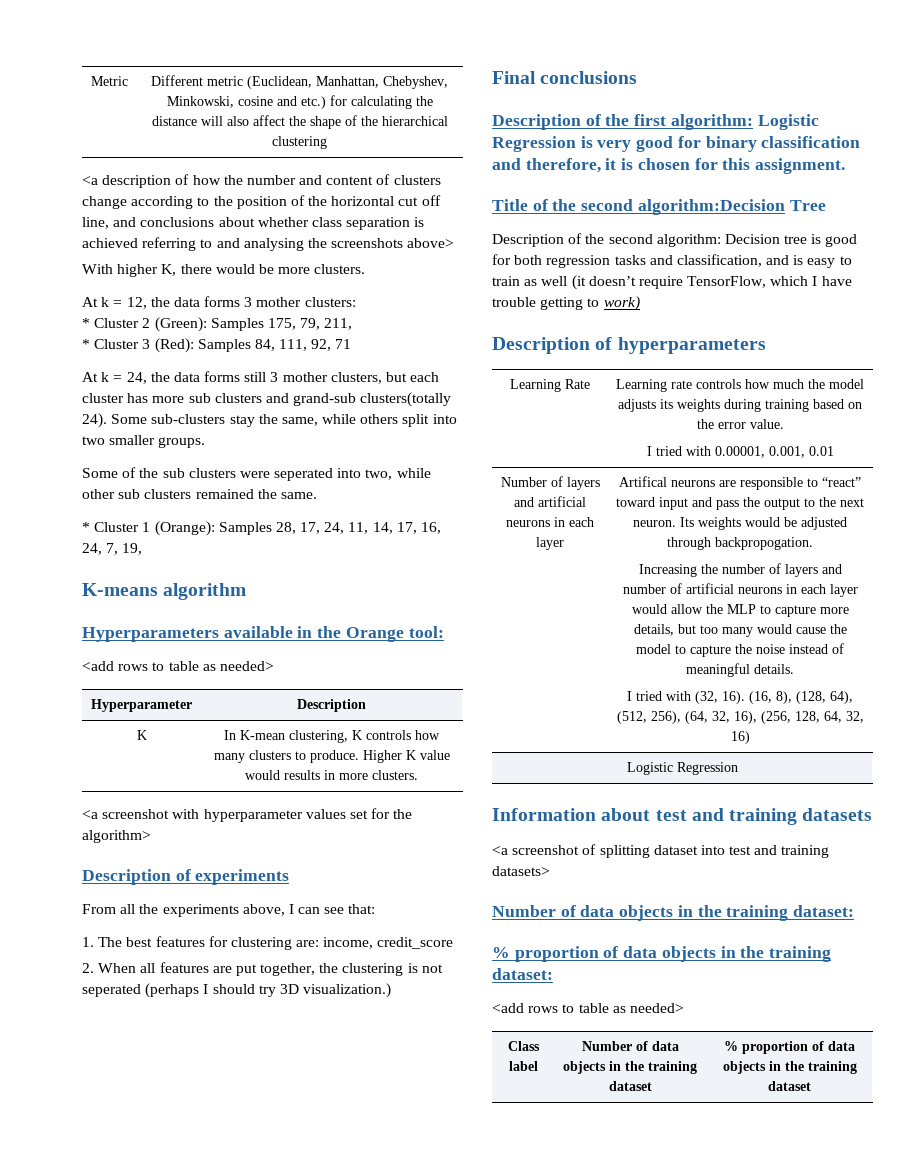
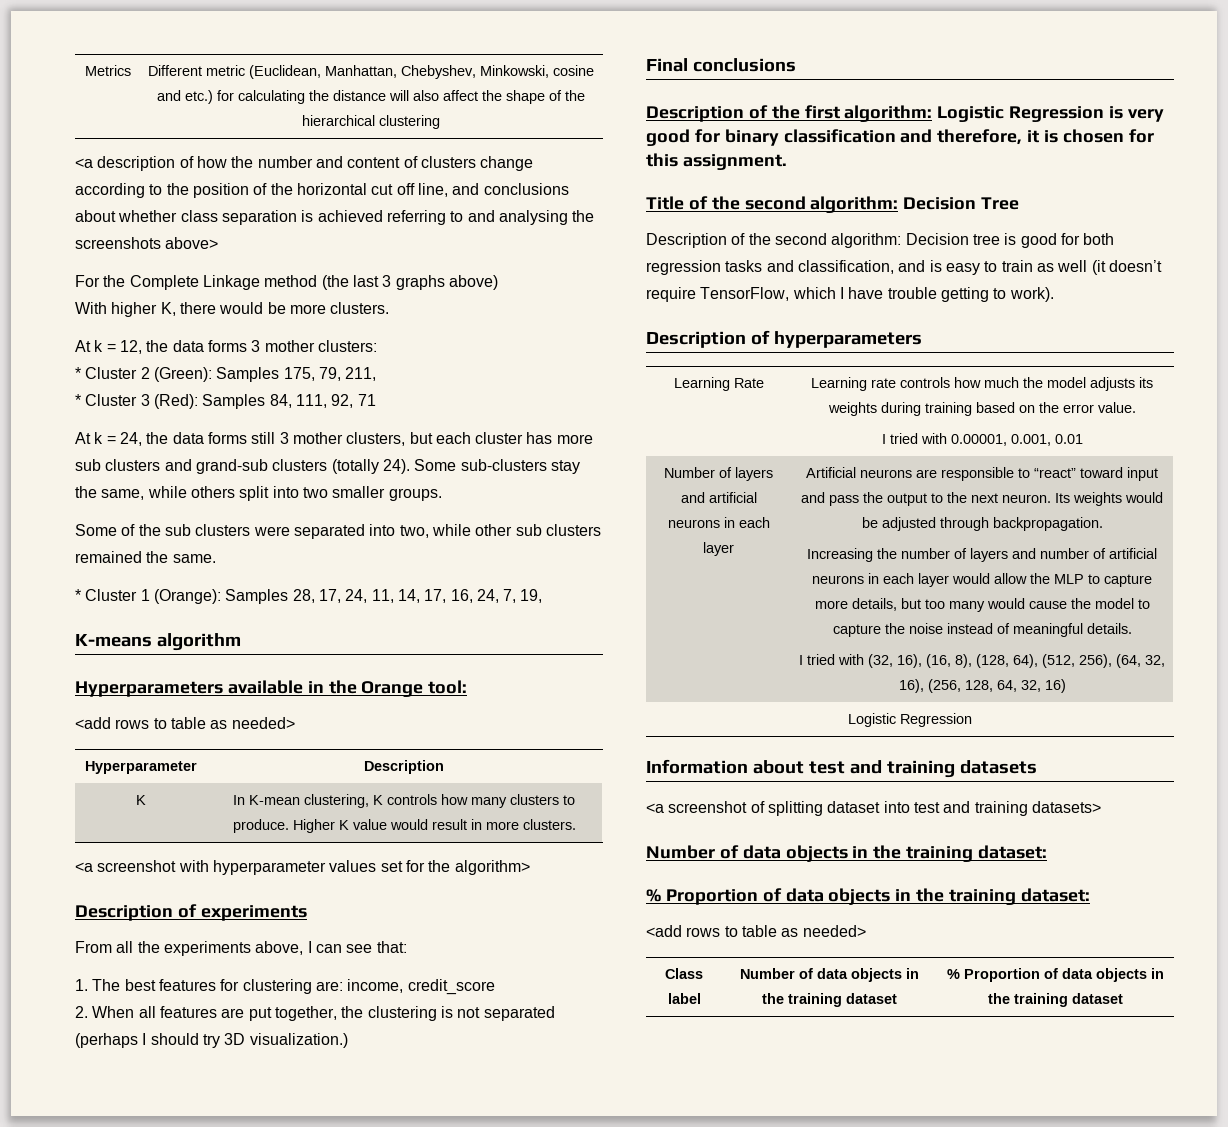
- Metric | Different metric (Euclidean, Manhattan, Chebyshev, Minkowski, cosine and etc.) for calculating the distance will also affect the shape of the hierarchical clustering
+ Metrics | Different metric (Euclidean, Manhattan, Chebyshev, Minkowski, cosine and etc.) for calculating the distance will also affect the shape of the hierarchical clustering
+ For the Complete Linkage method (the last 3 graphs above)
- At k = 24, the data forms still 3 mother clusters, but each cluster has more sub clusters and grand-sub clusters(totally 24).
+ At k = 24, the data forms still 3 mother clusters, but each cluster has more sub clusters and grand-sub clusters (totally 24).
- Some of the sub clusters were seperated into two, while other sub clusters remained the same.
+ Some of the sub clusters were separated into two, while other sub clusters remained the same.
- K | In K-mean clustering, K controls how many clusters to produce. Higher K value would results in more clusters.
+ K | In K-mean clustering, K controls how many clusters to produce. Higher K value would result in more clusters.
- 2. When all features are put together, the clustering is not seperated (perhaps I should try 3D visualization.)
+ 2. When all features are put together, the clustering is not separated (perhaps I should try 3D visualization.)
- Title of the second algorithm:Decision Tree
+ Title of the second algorithm: Decision Tree
- Description of the second algorithm: Decision tree is good for both regression tasks and classification, and is easy to train as well (it doesn’t require TensorFlow, which I have trouble getting to work)
+ Description of the second algorithm: Decision tree is good for both regression tasks and classification, and is easy to train as well (it doesn’t require TensorFlow, which I have trouble getting to work).
- Artifical neurons are responsible to “react” toward input and pass the output to the next neuron.
+ Artificial neurons are responsible to “react” toward input and pass the output to the next neuron.
- Its weights would be adjusted through backpropogation.
+ Its weights would be adjusted through backpropagation.
- I tried with (32, 16). (16, 8), (128, 64), (512, 256), (64, 32, 16), (256, 128, 64, 32, 16)
+ I tried with (32, 16), (16, 8), (128, 64), (512, 256), (64, 32, 16), (256, 128, 64, 32, 16)
- % proportion of data objects in the training dataset:
+ % Proportion of data objects in the training dataset:
- Class label | Number of data objects in the training dataset | % proportion of data objects in the training dataset
+ Class label | Number of data objects in the training dataset | % Proportion of data objects in the training dataset

